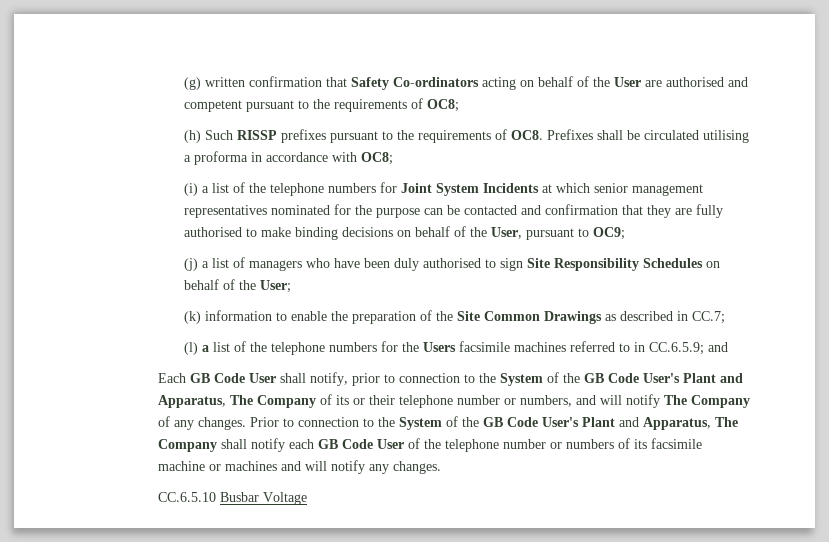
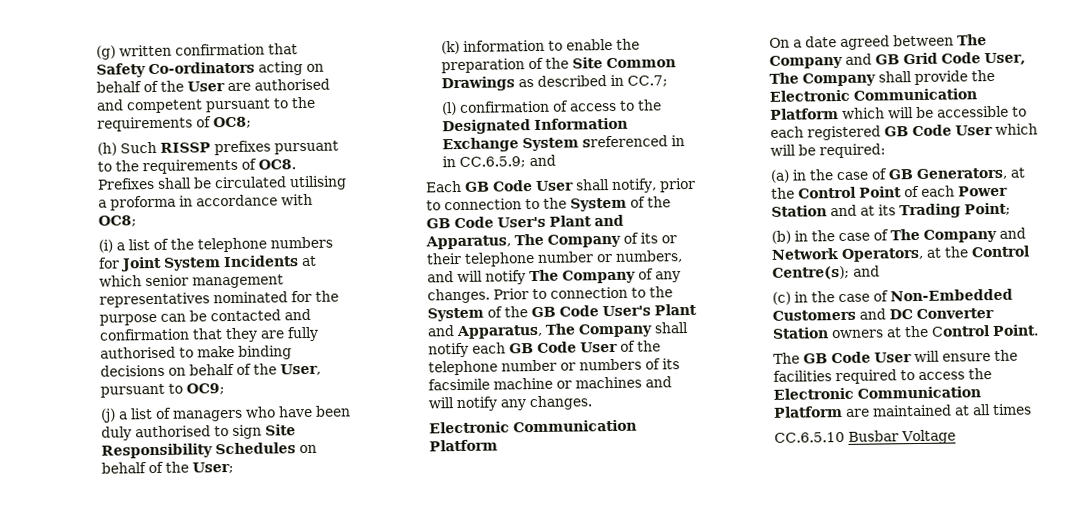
- (l) a list of the telephone numbers for the Users facsimile machines referred to in CC.6.5.9; and
+ (l) confirmation of access to the Designated Information Exchange System sreferenced in in CC.6.5.9; and
  Prior to connection to the System of the GB Code User's Plant and Apparatus, The Company shall notify each GB Code User of the telephone number or numbers of its facsimile machine or machines and will notify any changes.
+ Electronic Communication Platform
+ On a date agreed between The Company and GB Grid Code User, The Company shall provide the Electronic Communication Platform which will be accessible to each registered GB Code User which will be required:
+ (a) in the case of GB Generators, at the Control Point of each Power Station and at its Trading Point;
+ (b) in the case of The Company and Network Operators, at the Control Centre(s); and
+ (c) in the case of Non-Embedded Customers and DC Converter Station owners at the Control Point.
+ The GB Code User will ensure the facilities required to access the Electronic Communication Platform are maintained at all times

